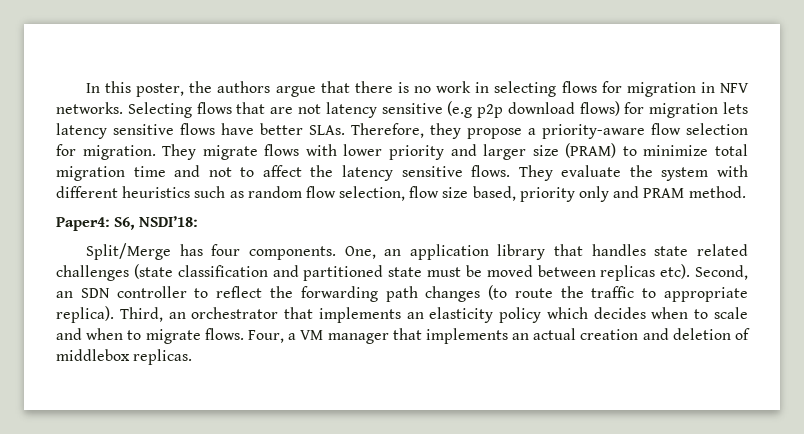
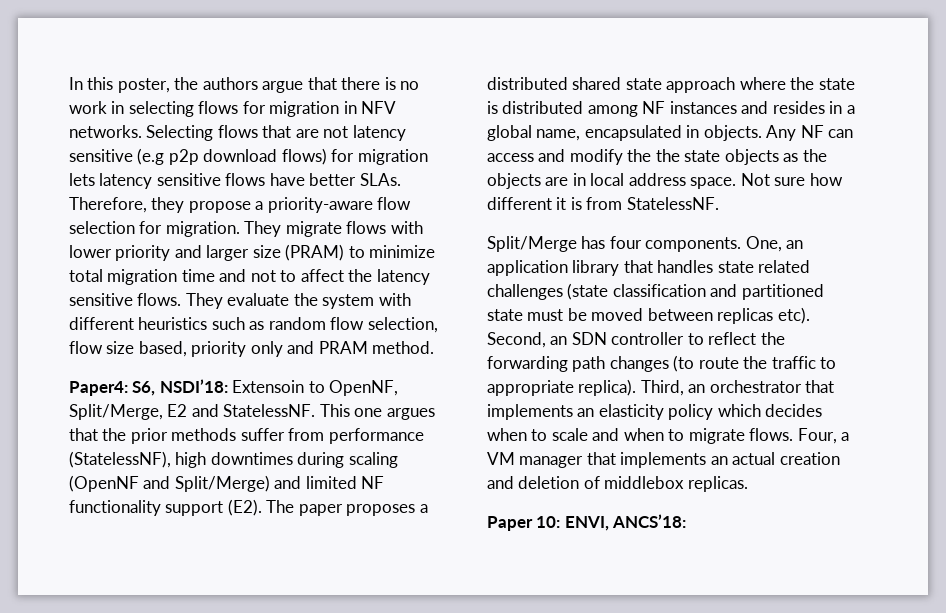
- Paper4: S6, NSDI’18:
+ Paper4: S6, NSDI’18: Extensoin to OpenNF, Split/Merge, E2 and StatelessNF. This one argues that the prior methods suffer from performance (StatelessNF), high downtimes during scaling (OpenNF and Split/Merge) and limited NF functionality support (E2). The paper proposes a distributed shared state approach where the state is distributed among NF instances and resides in a global name, encapsulated in objects. Any NF can access and modify the the state objects as the objects are in local address space. Not sure how different it is from StatelessNF.
+ Paper 10: ENVI, ANCS’18:

